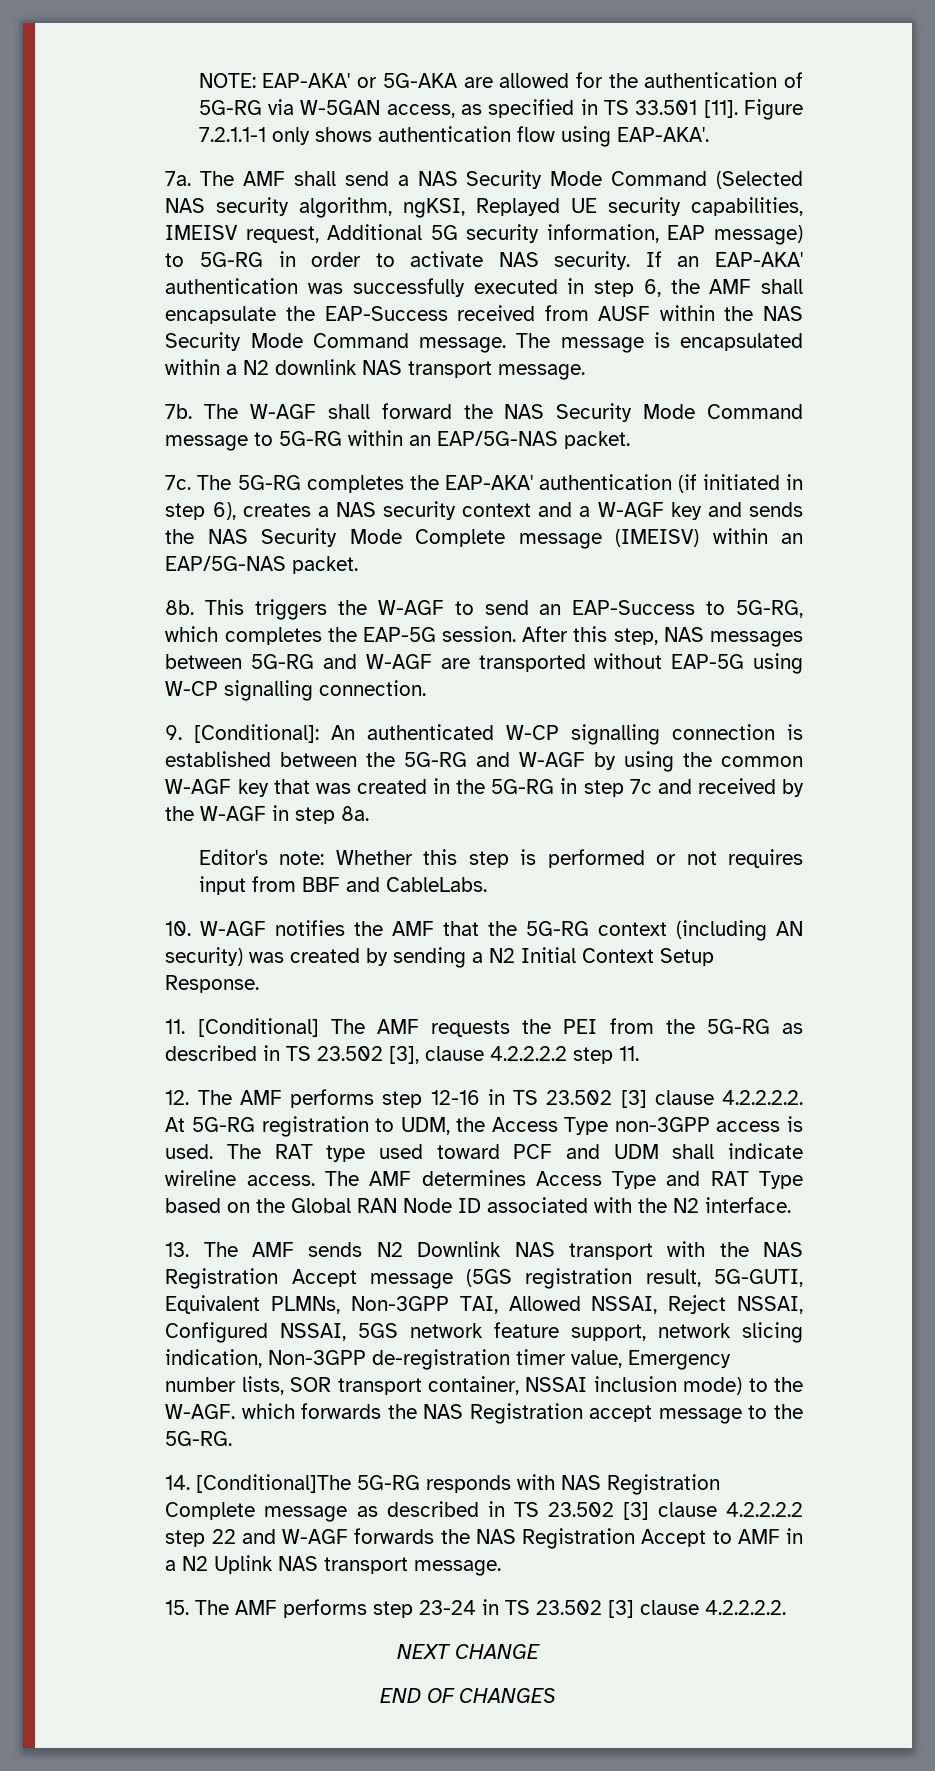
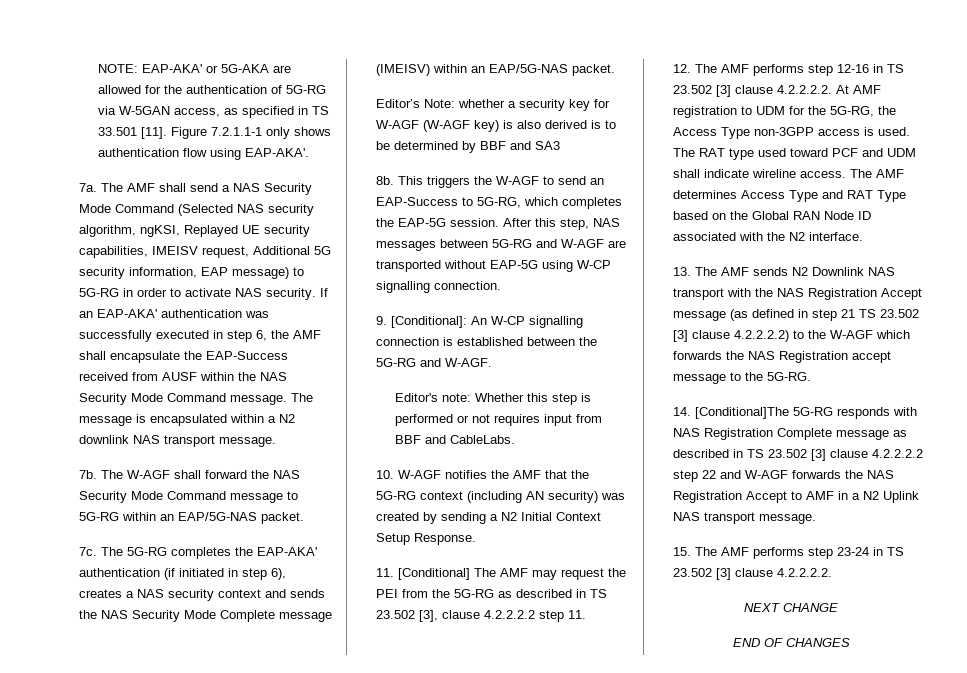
- The 5G-RG completes the EAP-AKA' authentication (if initiated in step 6), creates a NAS security context and a W-AGF key and sends the NAS Security Mode Complete message (IMEISV) within an EAP/5G-NAS packet.
+ The 5G-RG completes the EAP-AKA' authentication (if initiated in step 6), creates a NAS security context and sends the NAS Security Mode Complete message (IMEISV) within an EAP/5G-NAS packet.
+ Editor’s Note: whether a security key for W-AGF (W-AGF key) is also derived is to be determined by BBF and SA3
- 9. [Conditional]: An authenticated W-CP signalling connection is established between the 5G-RG and W-AGF by using the common W-AGF key that was created in the 5G-RG in step 7c and received by the W-AGF in step 8a.
+ 9. [Conditional]: An W-CP signalling connection is established between the 5G-RG and W-AGF.
- 11. [Conditional] The AMF requests the PEI from the 5G-RG as described in TS 23.502 [3], clause 4.2.2.2.2 step 11.
+ 11. [Conditional] The AMF may request the PEI from the 5G-RG as described in TS 23.502 [3], clause 4.2.2.2.2 step 11.
- 12. The AMF performs step 12-16 in TS 23.502 [3] clause 4.2.2.2.2. At 5G-RG registration to UDM, the Access Type non-3GPP access is used.
+ 12. The AMF performs step 12-16 in TS 23.502 [3] clause 4.2.2.2.2. At AMF registration to UDM for the 5G-RG, the Access Type non-3GPP access is used.
- 13. The AMF sends N2 Downlink NAS transport with the NAS Registration Accept message (5GS registration result, 5G-GUTI, Equivalent PLMNs, Non-3GPP TAI, Allowed NSSAI, Reject NSSAI, Configured NSSAI, 5GS network feature support, network slicing indication, Non-3GPP de-registration timer value, Emergency number lists, SOR transport container, NSSAI inclusion mode) to the W-AGF. which forwards the NAS Registration accept message to the 5G-RG.
+ 13. The AMF sends N2 Downlink NAS transport with the NAS Registration Accept message (as defined in step 21 TS 23.502 [3] clause 4.2.2.2.2) to the W-AGF which forwards the NAS Registration accept message to the 5G-RG.

